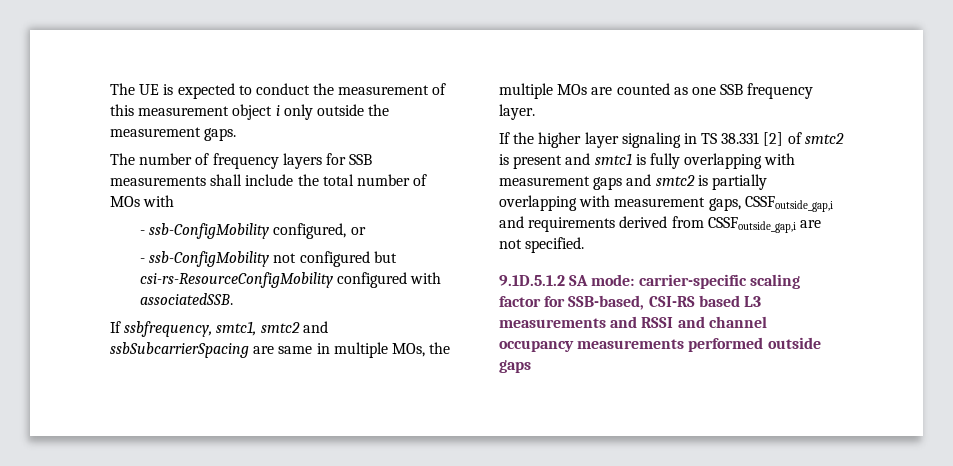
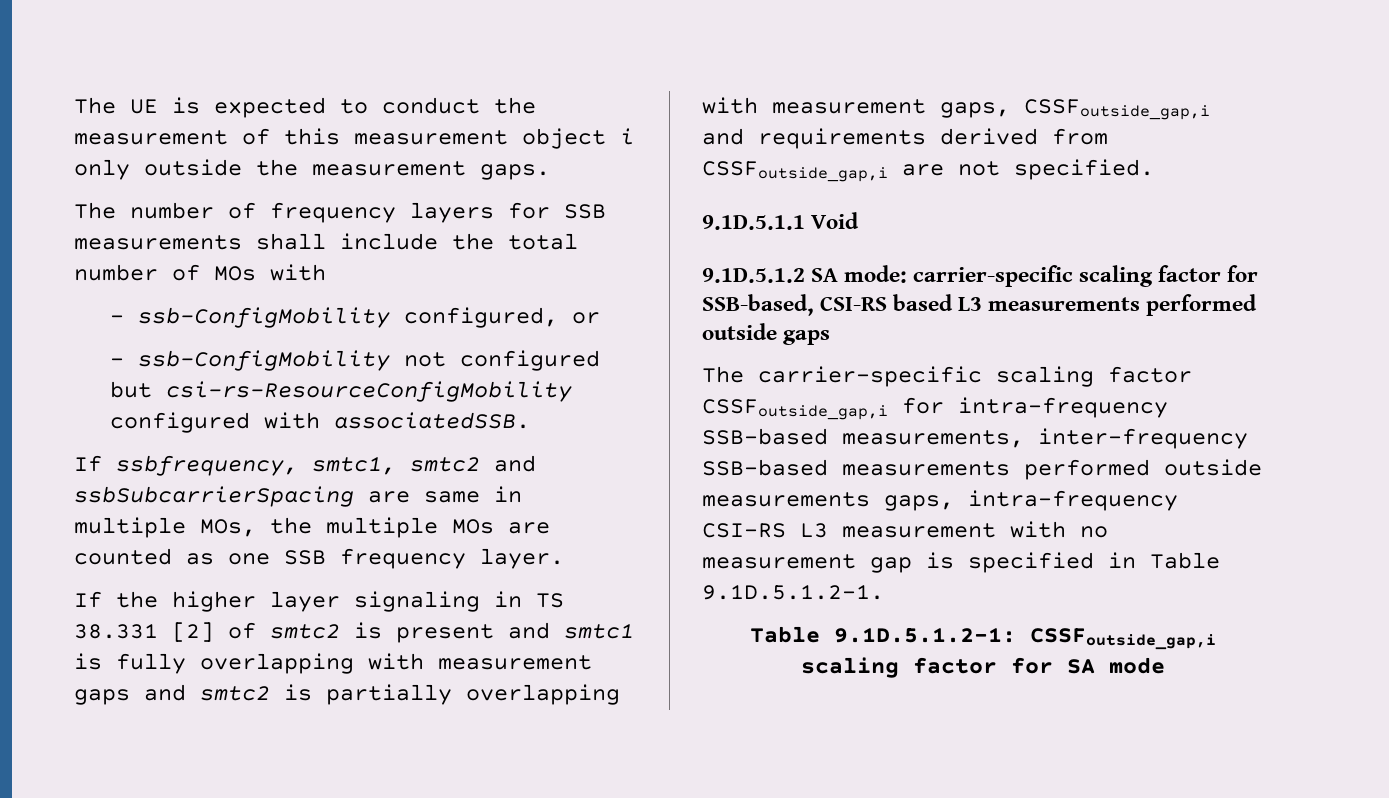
+ 9.1D.5.1.1 Void
- 9.1D.5.1.2 SA mode: carrier-specific scaling factor for SSB-based, CSI-RS based L3 measurements and RSSI and channel occupancy measurements performed outside gaps
+ 9.1D.5.1.2 SA mode: carrier-specific scaling factor for SSB-based, CSI-RS based L3 measurements performed outside gaps
+ The carrier-specific scaling factor CSSFoutside_gap,i for intra-frequency SSB-based measurements, inter-frequency SSB-based measurements performed outside measurements gaps, intra-frequency CSI-RS L3 measurement with no measurement gap is specified in Table 9.1D.5.1.2-1.
+ Table 9.1D.5.1.2-1: CSSFoutside_gap,i scaling factor for SA mode

